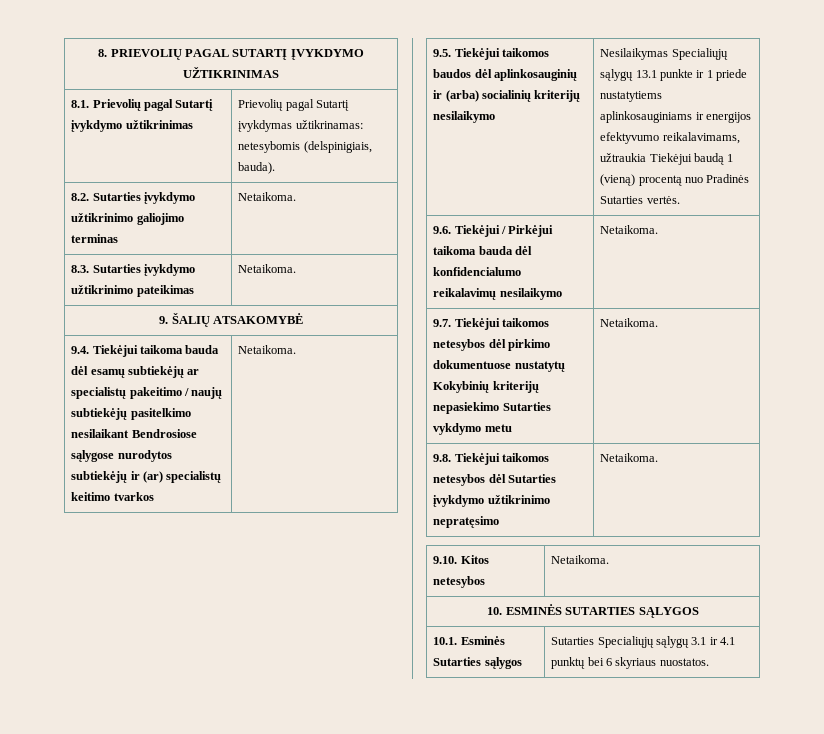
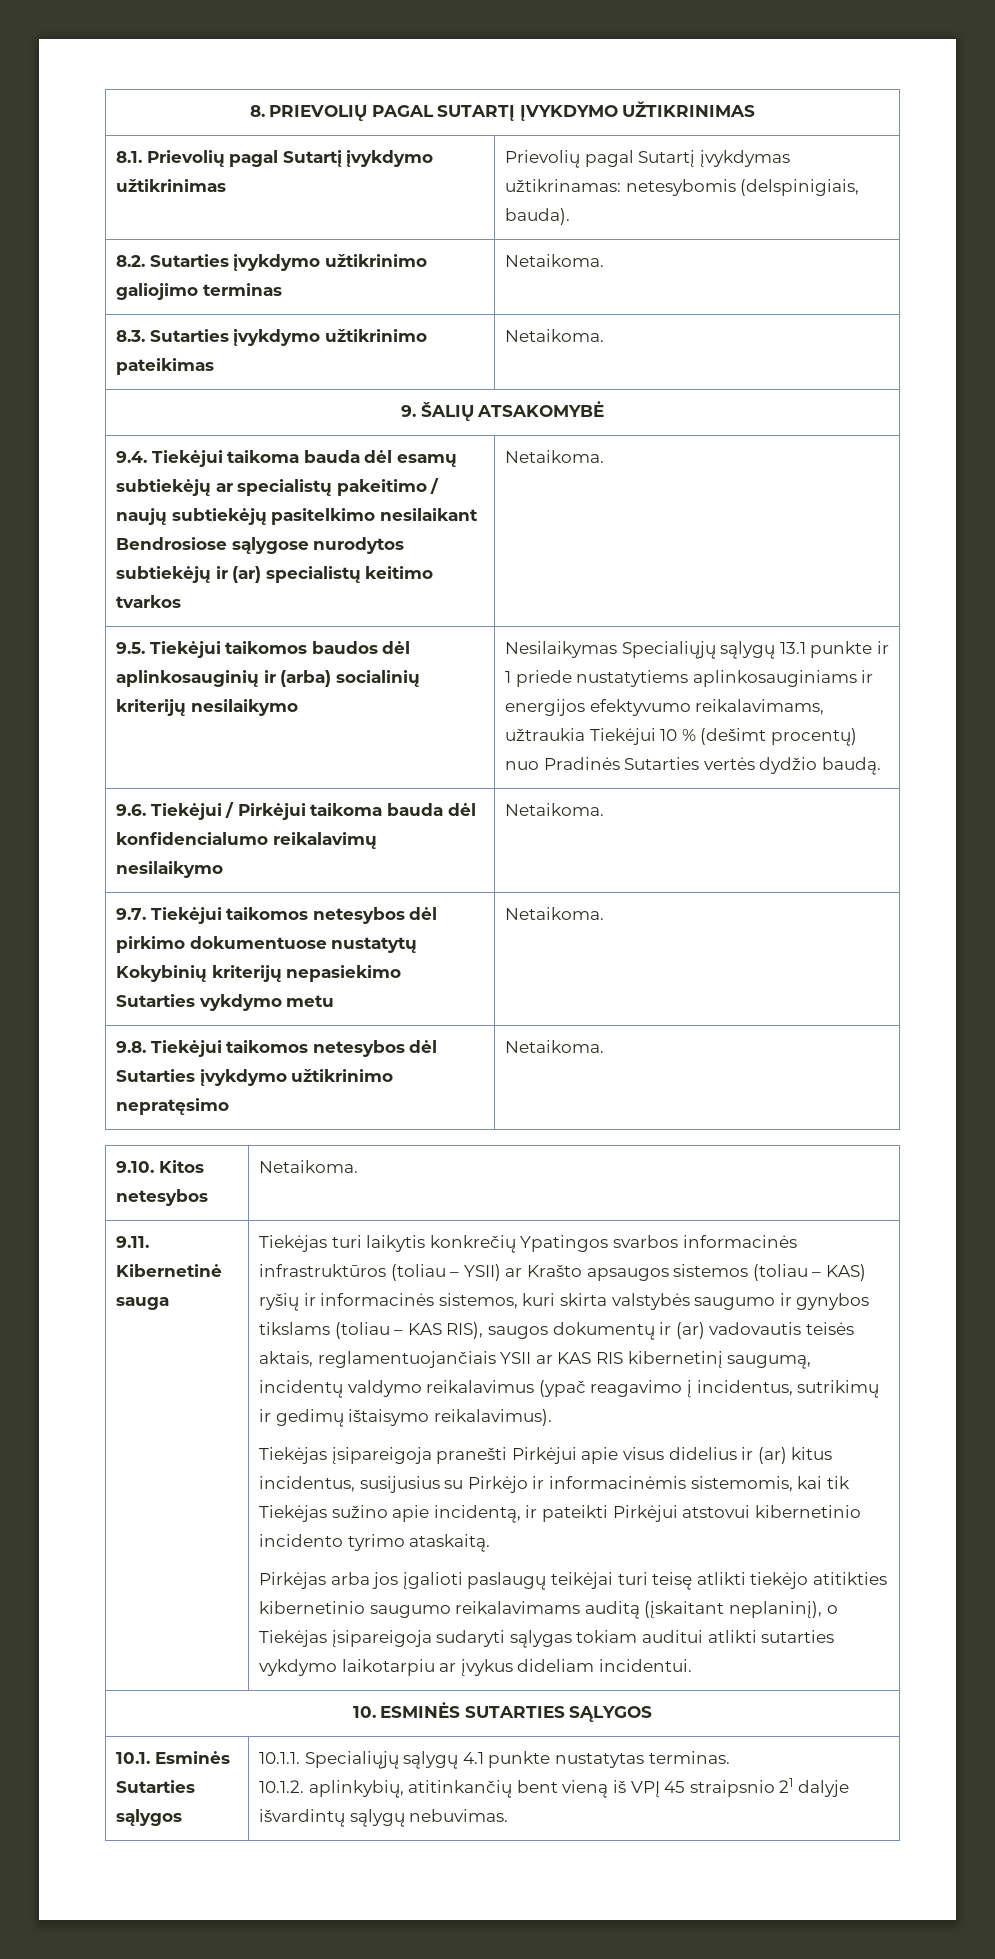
- 9.5. Tiekėjui taikomos baudos dėl aplinkosauginių ir (arba) socialinių kriterijų nesilaikymo | Nesilaikymas Specialiųjų sąlygų 13.1 punkte ir 1 priede nustatytiems aplinkosauginiams ir energijos efektyvumo reikalavimams, užtraukia Tiekėjui baudą 1 (vieną) procentą nuo Pradinės Sutarties vertės.
+ 9.5. Tiekėjui taikomos baudos dėl aplinkosauginių ir (arba) socialinių kriterijų nesilaikymo | Nesilaikymas Specialiųjų sąlygų 13.1 punkte ir 1 priede nustatytiems aplinkosauginiams ir energijos efektyvumo reikalavimams, užtraukia Tiekėjui 10 % (dešimt procentų) nuo Pradinės Sutarties vertės dydžio baudą.
+ 9.11. Kibernetinė sauga | Tiekėjas turi laikytis konkrečių Ypatingos svarbos informacinės infrastruktūros (toliau – YSII) ar Krašto apsaugos sistemos (toliau – KAS) ryšių ir informacinės sistemos, kuri skirta valstybės saugumo ir gynybos tikslams (toliau – KAS RIS), saugos dokumentų ir (ar) vadovautis teisės aktais, reglamentuojančiais YSII ar KAS RIS kibernetinį saugumą, incidentų valdymo reikalavimus (ypač reagavimo į incidentus, sutrikimų ir gedimų ištaisymo reikalavimus).
+ Tiekėjas įsipareigoja pranešti Pirkėjui apie visus didelius ir (ar) kitus incidentus, susijusius su Pirkėjo ir informacinėmis sistemomis, kai tik Tiekėjas sužino apie incidentą, ir pateikti Pirkėjui atstovui kibernetinio incidento tyrimo ataskaitą.
+ Pirkėjas arba jos įgalioti paslaugų teikėjai turi teisę atlikti tiekėjo atitikties kibernetinio saugumo reikalavimams auditą (įskaitant neplaninį), o Tiekėjas įsipareigoja sudaryti sąlygas tokiam auditui atlikti sutarties vykdymo laikotarpiu ar įvykus dideliam incidentui.
- 10.1. Esminės Sutarties sąlygos | Sutarties Specialiųjų sąlygų 3.1 ir 4.1 punktų bei 6 skyriaus nuostatos.
+ 10.1. Esminės Sutarties sąlygos | 10.1.1. Specialiųjų sąlygų 4.1 punkte nustatytas terminas.
+ 10.1.2. aplinkybių, atitinkančių bent vieną iš VPĮ 45 straipsnio 21 dalyje išvardintų sąlygų nebuvimas.

